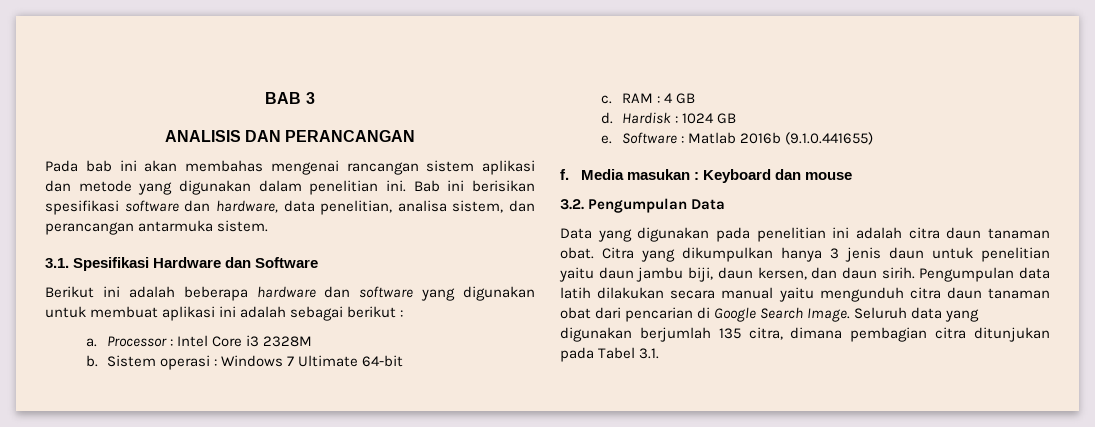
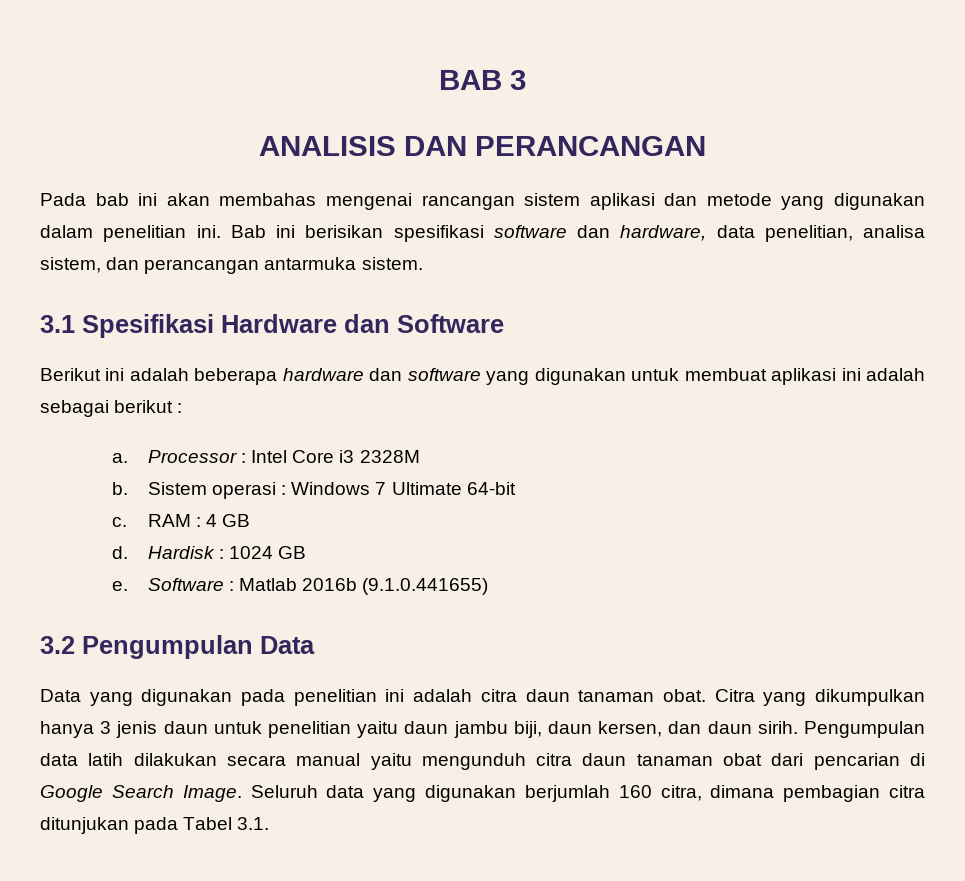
- 3.1. Spesifikasi Hardware dan Software
+ 3.1 Spesifikasi Hardware dan Software
- f. Media masukan : Keyboard dan mouse
- 3.2. Pengumpulan Data
+ 3.2 Pengumpulan Data
- Seluruh data yang digunakan berjumlah 135 citra, dimana pembagian citra ditunjukan pada Tabel 3.1.
+ Seluruh data yang digunakan berjumlah 160 citra, dimana pembagian citra ditunjukan pada Tabel 3.1.

